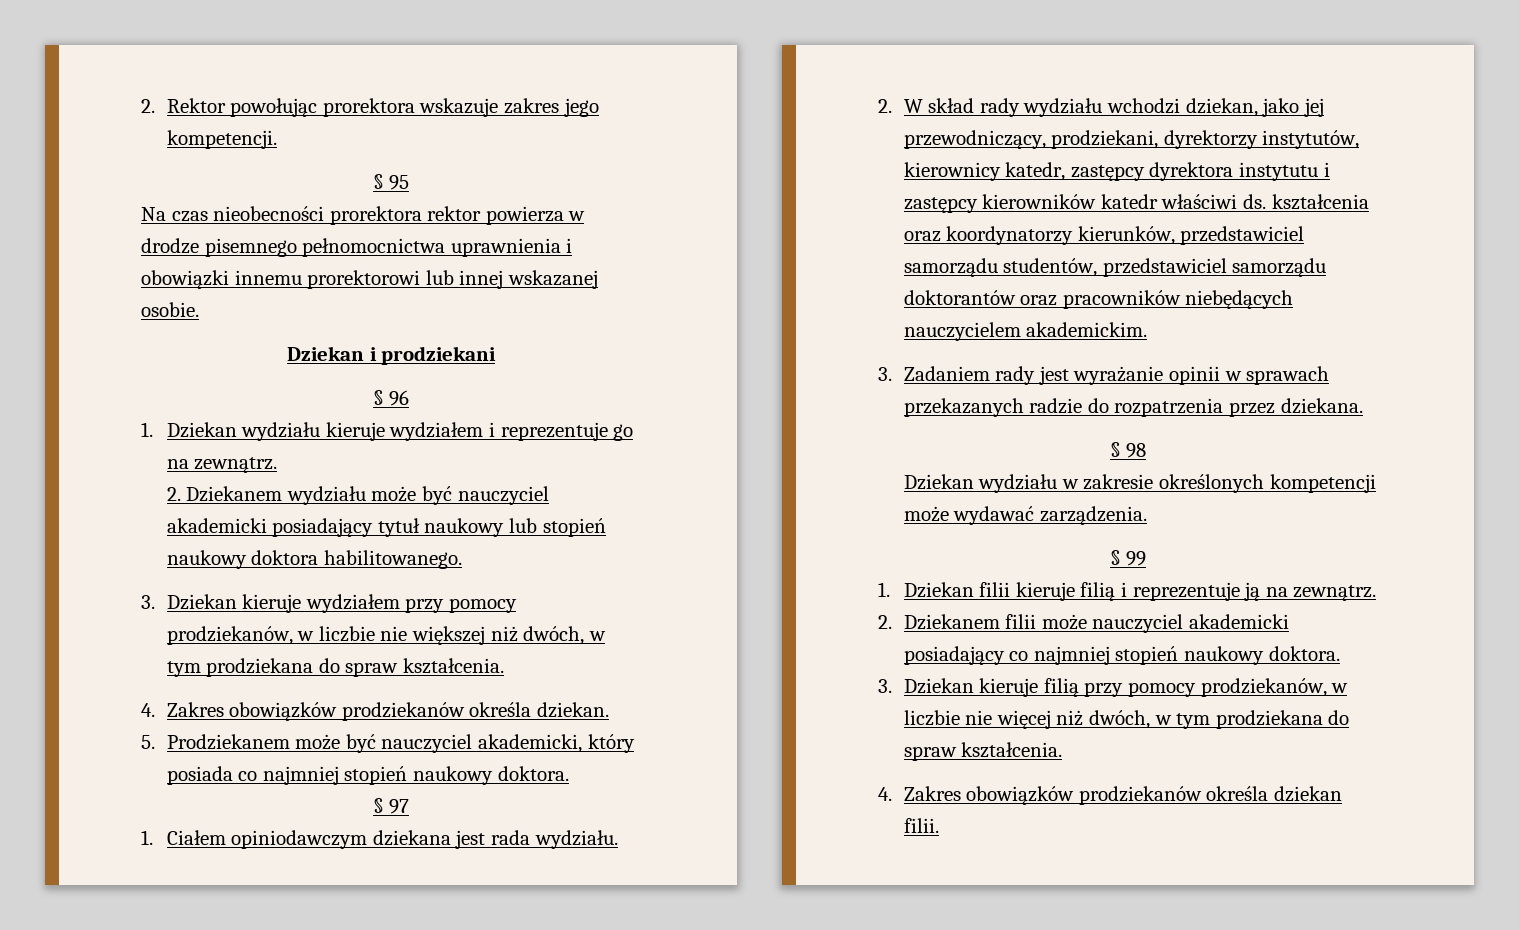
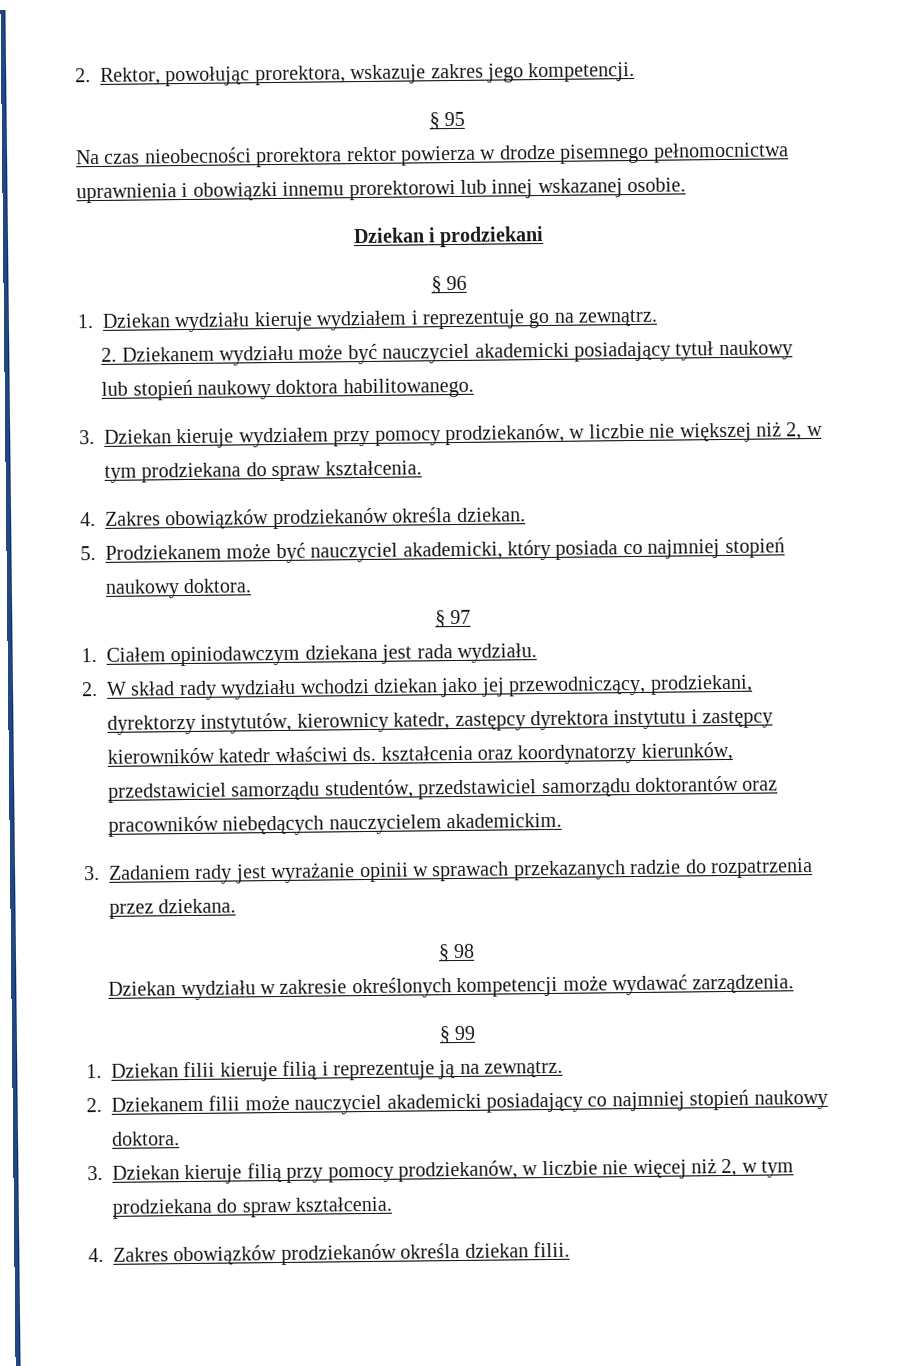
- 2. Rektor powołując prorektora wskazuje zakres jego kompetencji.
+ 2. Rektor, powołując prorektora, wskazuje zakres jego kompetencji.
- 3. Dziekan kieruje wydziałem przy pomocy prodziekanów, w liczbie nie większej niż dwóch, w tym prodziekana do spraw kształcenia.
+ 3. Dziekan kieruje wydziałem przy pomocy prodziekanów, w liczbie nie większej niż 2, w tym prodziekana do spraw kształcenia.
- 2. W skład rady wydziału wchodzi dziekan, jako jej przewodniczący, prodziekani, dyrektorzy instytutów, kierownicy katedr, zastępcy dyrektora instytutu i zastępcy kierowników katedr właściwi ds. kształcenia oraz koordynatorzy kierunków, przedstawiciel samorządu studentów, przedstawiciel samorządu doktorantów oraz pracowników niebędących nauczycielem akademickim.
+ 2. W skład rady wydziału wchodzi dziekan jako jej przewodniczący, prodziekani, dyrektorzy instytutów, kierownicy katedr, zastępcy dyrektora instytutu i zastępcy kierowników katedr właściwi ds. kształcenia oraz koordynatorzy kierunków, przedstawiciel samorządu studentów, przedstawiciel samorządu doktorantów oraz pracowników niebędących nauczycielem akademickim.
- 3. Dziekan kieruje filią przy pomocy prodziekanów, w liczbie nie więcej niż dwóch, w tym prodziekana do spraw kształcenia.
+ 3. Dziekan kieruje filią przy pomocy prodziekanów, w liczbie nie więcej niż 2, w tym prodziekana do spraw kształcenia.

